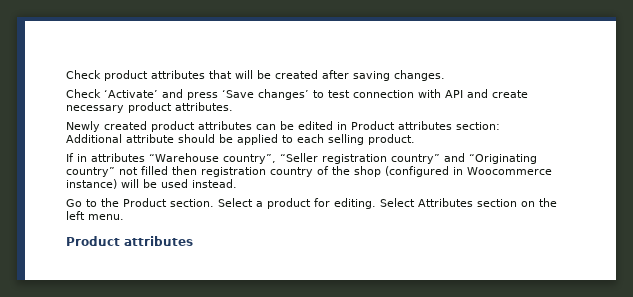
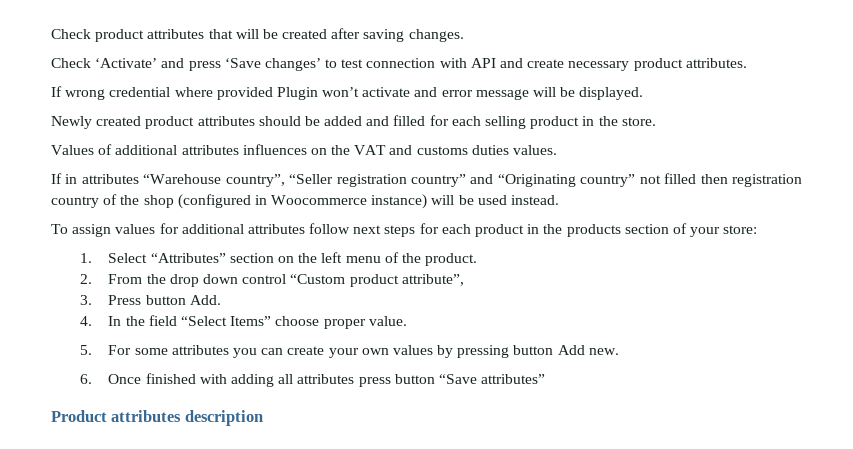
- Newly created product attributes can be edited in Product attributes section:
- Additional attribute should be applied to each selling product.
+ If wrong credential where provided Plugin won’t activate and error message will be displayed.
+ Newly created product attributes should be added and filled for each selling product in the store.
+ Values of additional attributes influences on the VAT and customs duties values.
- Go to the Product section. Select a product for editing. Select Attributes section on the left menu.
- Product attributes
+ To assign values for additional attributes follow next steps for each product in the products section of your store:
+ 1. Select “Attributes” section on the left menu of the product.
+ 2. From the drop down control “Custom product attribute”,
+ 3. Press button Add.
+ 4. In the field “Select Items” choose proper value.
+ 5. For some attributes you can create your own values by pressing button Add new.
+ 6. Once finished with adding all attributes press button “Save attributes”
+ Product attributes description

